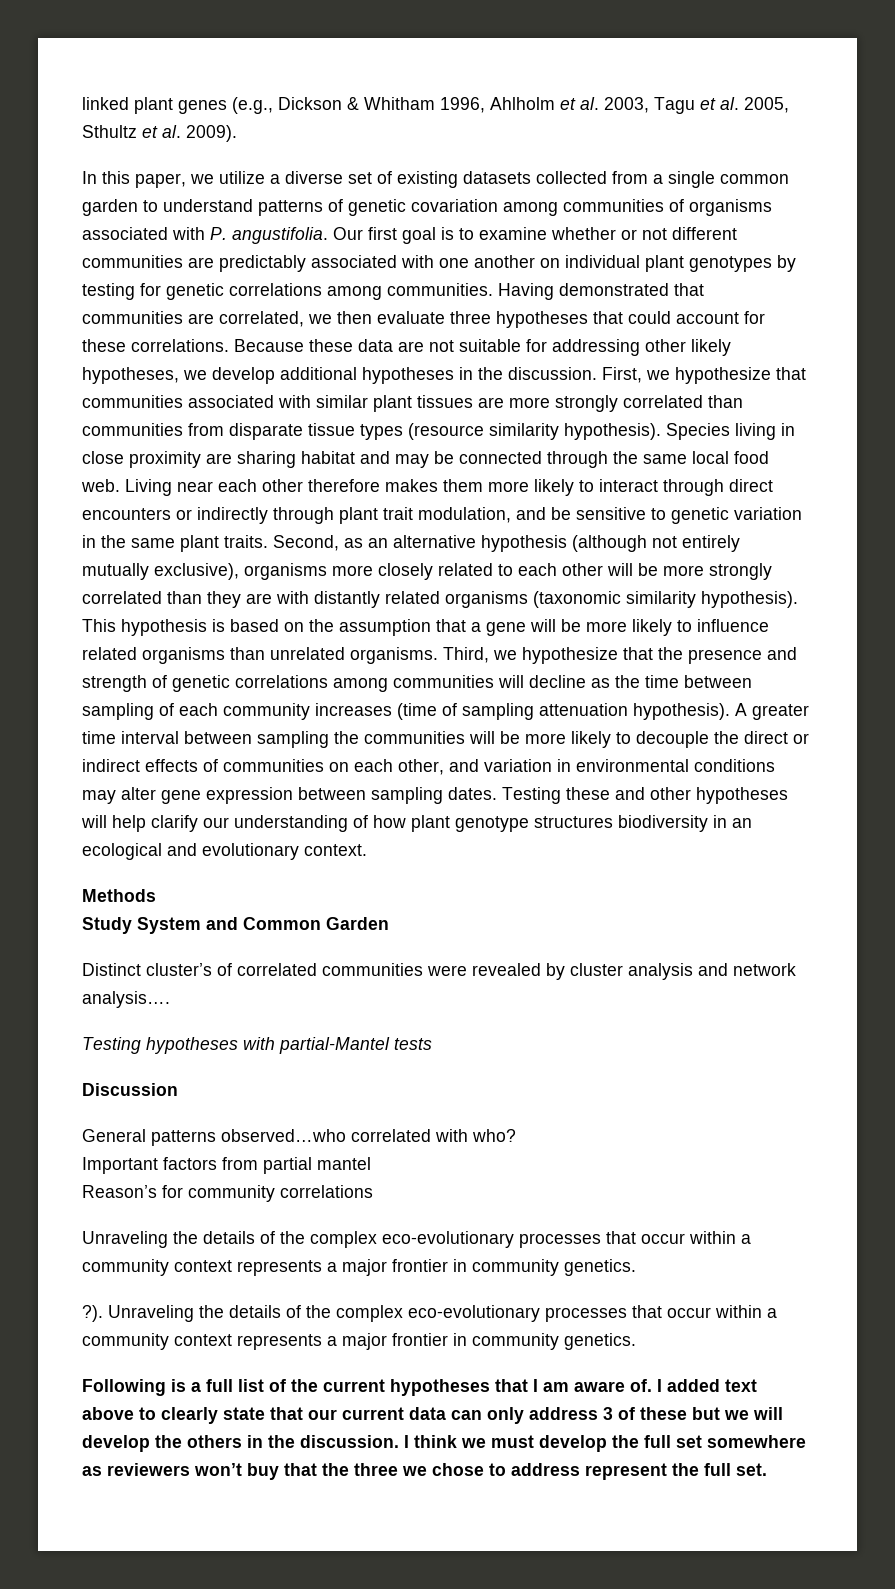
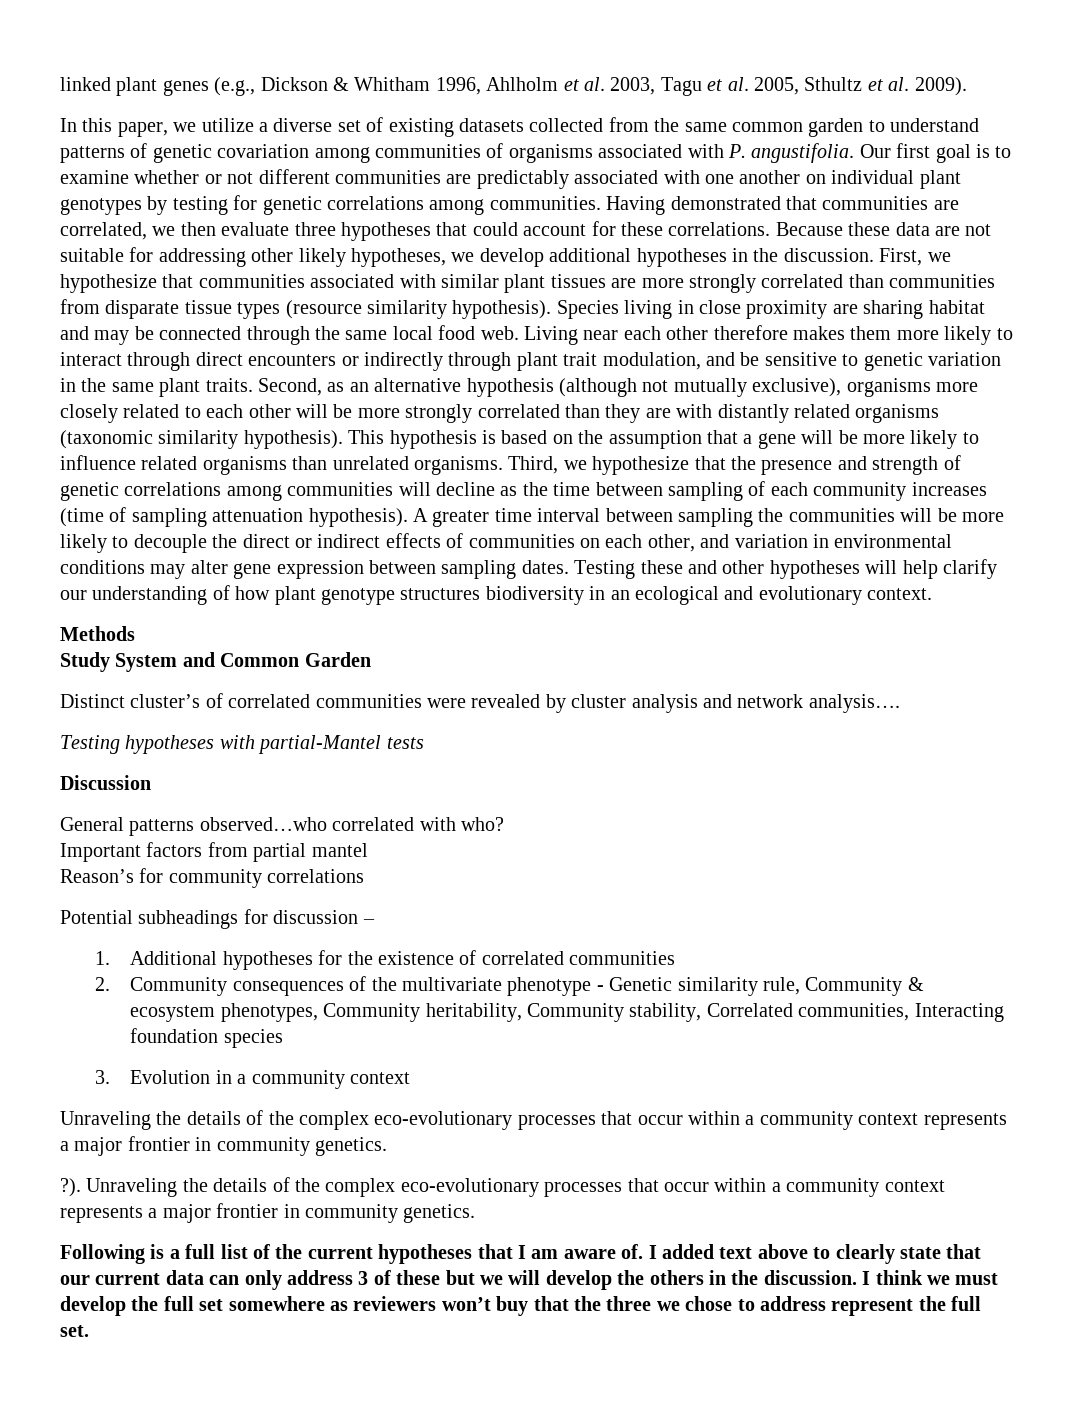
- In this paper, we utilize a diverse set of existing datasets collected from a single common garden to understand patterns of genetic covariation among communities of organisms associated with P. angustifolia.
+ In this paper, we utilize a diverse set of existing datasets collected from the same common garden to understand patterns of genetic covariation among communities of organisms associated with P. angustifolia.
- Second, as an alternative hypothesis (although not entirely mutually exclusive), organisms more closely related to each other will be more strongly correlated than they are with distantly related organisms (taxonomic similarity hypothesis).
+ Second, as an alternative hypothesis (although not mutually exclusive), organisms more closely related to each other will be more strongly correlated than they are with distantly related organisms (taxonomic similarity hypothesis).
+ Potential subheadings for discussion –
+ 1. Additional hypotheses for the existence of correlated communities
+ 2. Community consequences of the multivariate phenotype - Genetic similarity rule, Community & ecosystem phenotypes, Community heritability, Community stability, Correlated communities, Interacting foundation species
+ 3. Evolution in a community context

